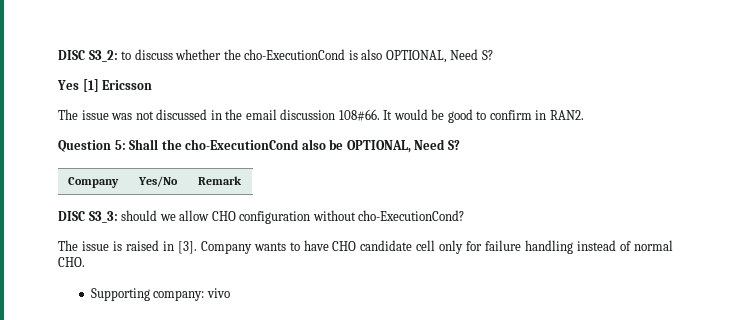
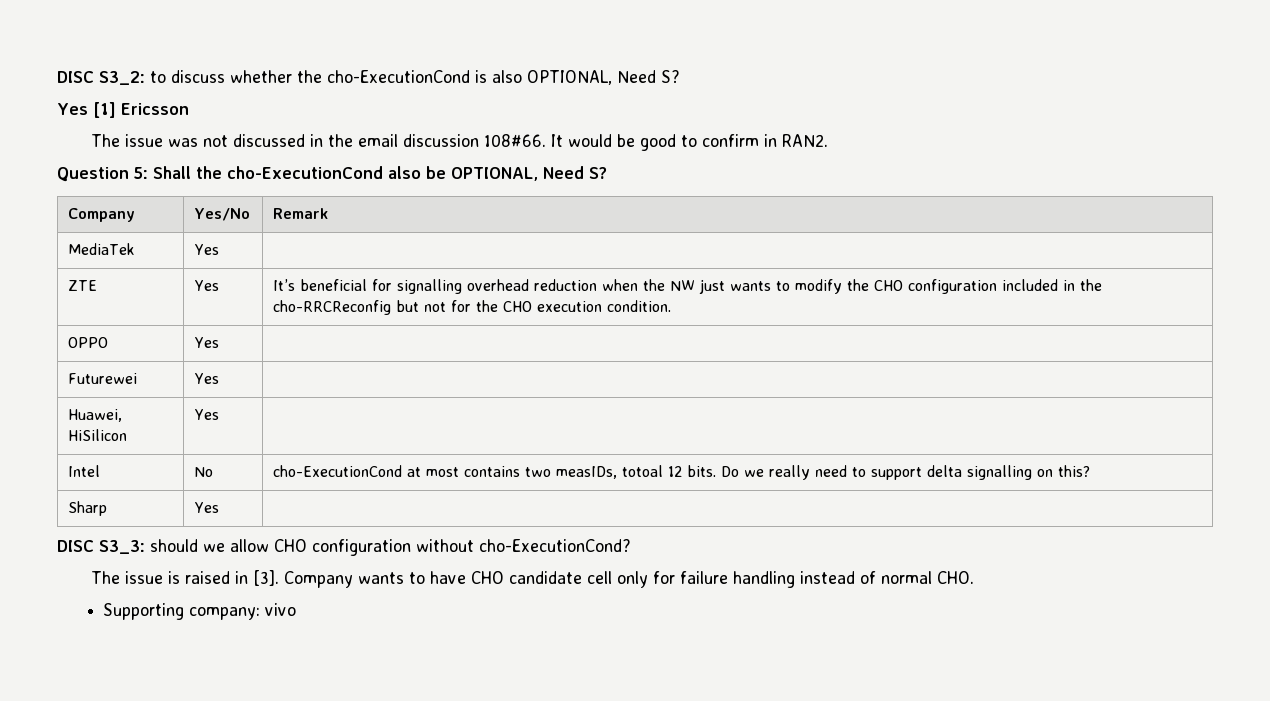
+ MediaTek | Yes |
+ ZTE | Yes | It’s beneficial for signalling overhead reduction when the NW just wants to modify the CHO configuration included in the cho-RRCReconfig but not for the CHO execution condition.
+ OPPO | Yes |
+ Futurewei | Yes |
+ Huawei, HiSilicon | Yes |
+ Intel | No | cho-ExecutionCond at most contains two measIDs, totoal 12 bits. Do we really need to support delta signalling on this?
+ Sharp | Yes |

